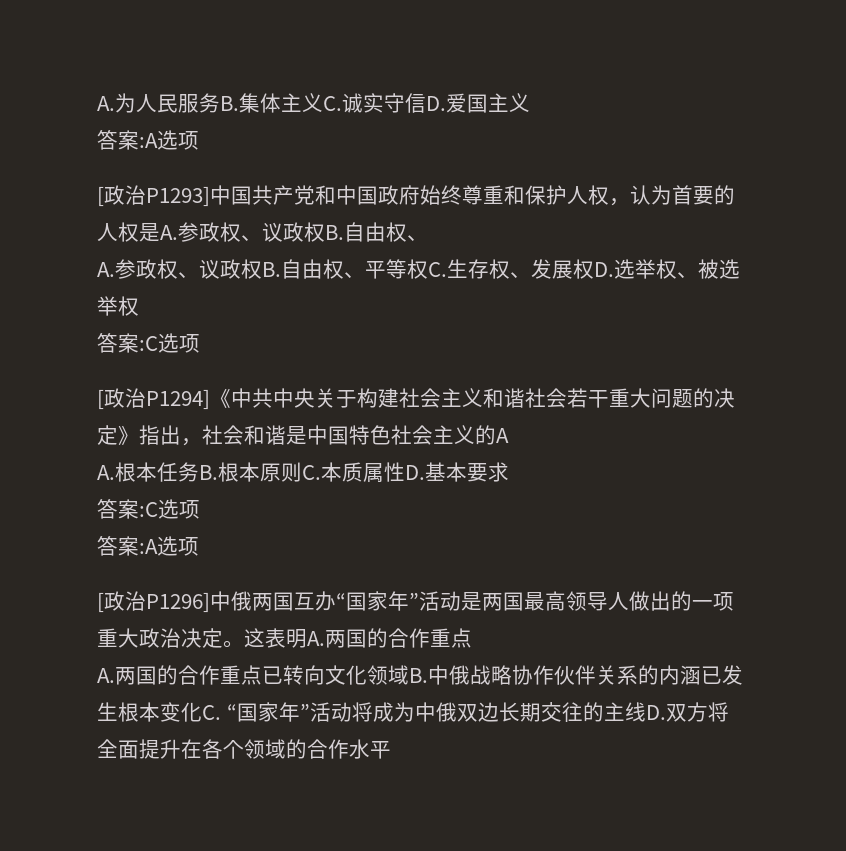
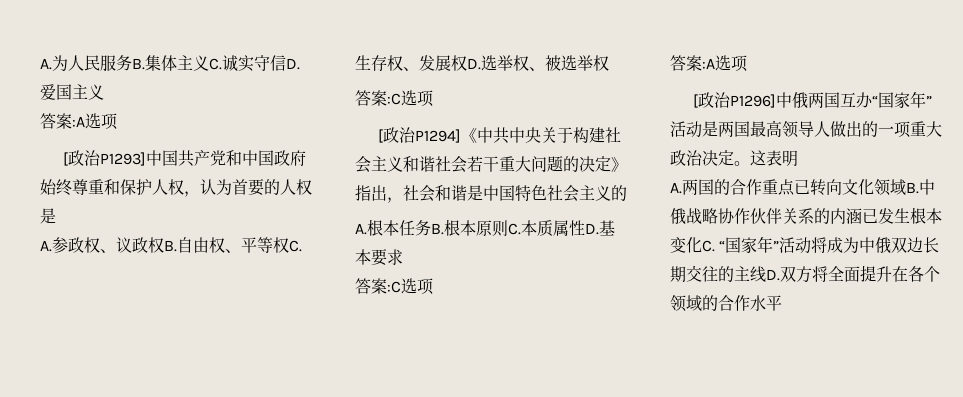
- [政治P1293]中国共产党和中国政府始终尊重和保护人权，认为首要的人权是A.参政权、议政权B.自由权、
+ [政治P1293]中国共产党和中国政府始终尊重和保护人权，认为首要的人权是
- [政治P1294]《中共中央关于构建社会主义和谐社会若干重大问题的决定》指出，社会和谐是中国特色社会主义的A
+ [政治P1294]《中共中央关于构建社会主义和谐社会若干重大问题的决定》指出，社会和谐是中国特色社会主义的
- 这表明A.两国的合作重点
+ 这表明

